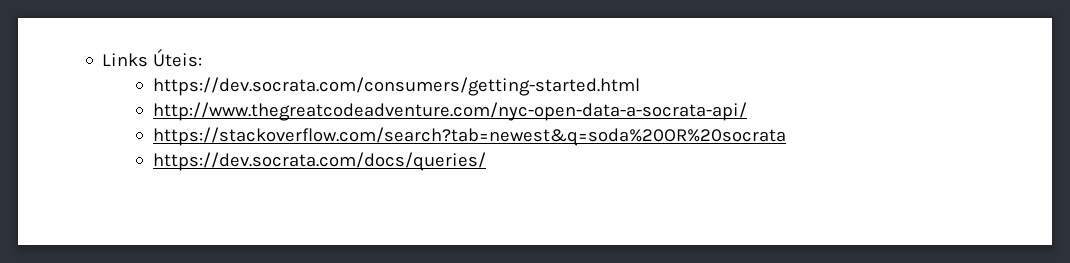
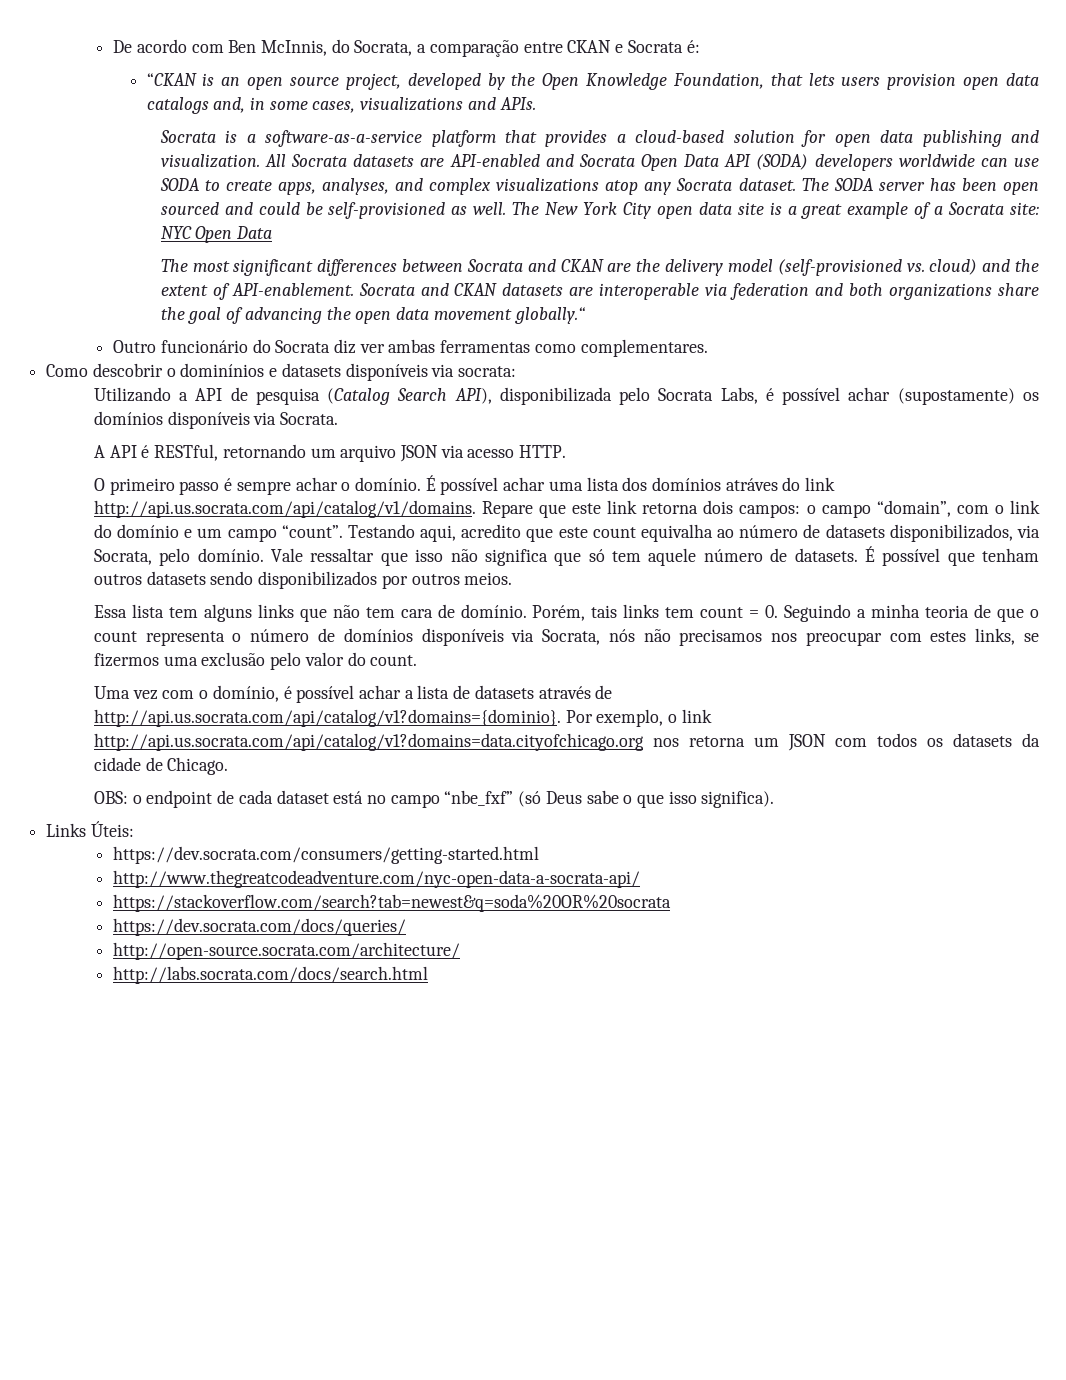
+ De acordo com Ben McInnis, do Socrata, a comparação entre CKAN e Socrata é:
+ “CKAN is an open source project, developed by the Open Knowledge Foundation, that lets users provision open data catalogs and, in some cases, visualizations and APIs.
+ Socrata is a software-as-a-service platform that provides a cloud-based solution for open data publishing and visualization. All Socrata datasets are API-enabled and Socrata Open Data API (SODA) developers worldwide can use SODA to create apps, analyses, and complex visualizations atop any Socrata dataset. The SODA server has been open sourced and could be self-provisioned as well. The New York City open data site is a great example of a Socrata site: NYC Open Data
+ The most significant differences between Socrata and CKAN are the delivery model (self-provisioned vs. cloud) and the extent of API-enablement. Socrata and CKAN datasets are interoperable via federation and both organizations share the goal of advancing the open data movement globally.“
+ Outro funcionário do Socrata diz ver ambas ferramentas como complementares.
+ Como descobrir o dominínios e datasets disponíveis via socrata:
+ Utilizando a API de pesquisa (Catalog Search API), disponibilizada pelo Socrata Labs, é possível achar (supostamente) os domínios disponíveis via Socrata.
+ A API é RESTful, retornando um arquivo JSON via acesso HTTP.
+ O primeiro passo é sempre achar o domínio. É possível achar uma lista dos domínios atráves do link http://api.us.socrata.com/api/catalog/v1/domains. Repare que este link retorna dois campos: o campo “domain”, com o link do domínio e um campo “count”. Testando aqui, acredito que este count equivalha ao número de datasets disponibilizados, via Socrata, pelo domínio. Vale ressaltar que isso não significa que só tem aquele número de datasets. É possível que tenham outros datasets sendo disponibilizados por outros meios.
+ Essa lista tem alguns links que não tem cara de domínio. Porém, tais links tem count = 0. Seguindo a minha teoria de que o count representa o número de domínios disponíveis via Socrata, nós não precisamos nos preocupar com estes links, se fizermos uma exclusão pelo valor do count.
+ Uma vez com o domínio, é possível achar a lista de datasets através de http://api.us.socrata.com/api/catalog/v1?domains={dominio}. Por exemplo, o link http://api.us.socrata.com/api/catalog/v1?domains=data.cityofchicago.org nos retorna um JSON com todos os datasets da cidade de Chicago.
+ OBS: o endpoint de cada dataset está no campo “nbe_fxf” (só Deus sabe o que isso significa).
+ http://open-source.socrata.com/architecture/
+ http://labs.socrata.com/docs/search.html

